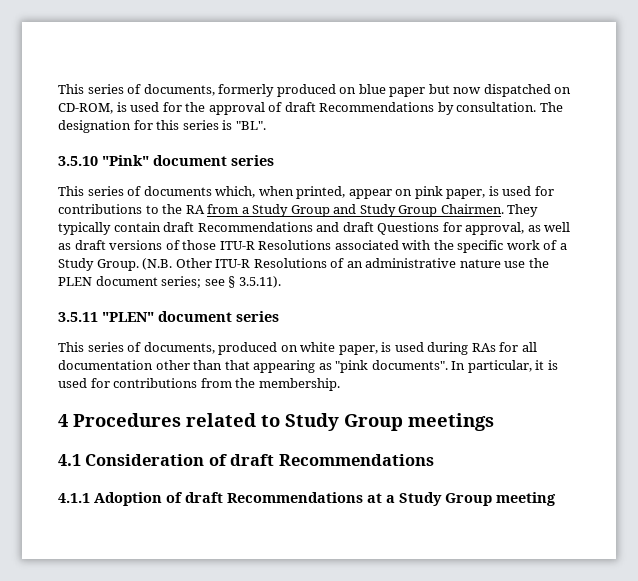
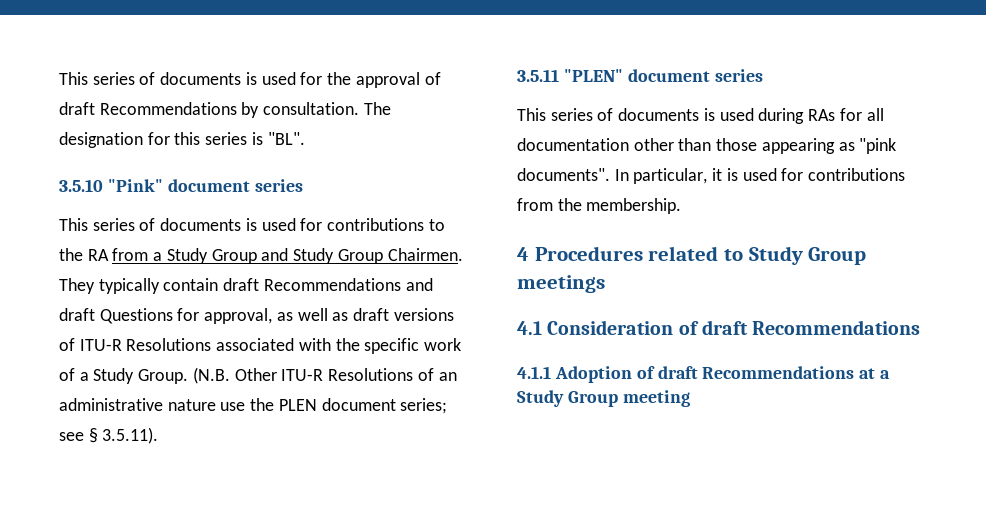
- This series of documents, formerly produced on blue paper but now dispatched on CD-ROM, is used for the approval of draft Recommendations by consultation.
+ This series of documents is used for the approval of draft Recommendations by consultation.
- This series of documents which, when printed, appear on pink paper, is used for contributions to the RA from a Study Group and Study Group Chairmen.
+ This series of documents is used for contributions to the RA from a Study Group and Study Group Chairmen.
- They typically contain draft Recommendations and draft Questions for approval, as well as draft versions of those ITU-R Resolutions associated with the specific work of a Study Group.
+ They typically contain draft Recommendations and draft Questions for approval, as well as draft versions of ITU-R Resolutions associated with the specific work of a Study Group.
- This series of documents, produced on white paper, is used during RAs for all documentation other than that appearing as "pink documents".
+ This series of documents is used during RAs for all documentation other than those appearing as "pink documents".

